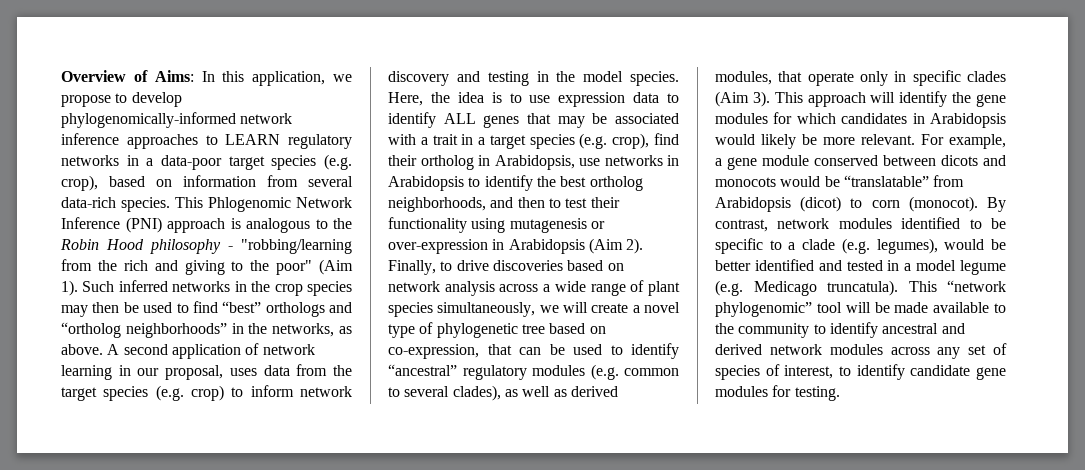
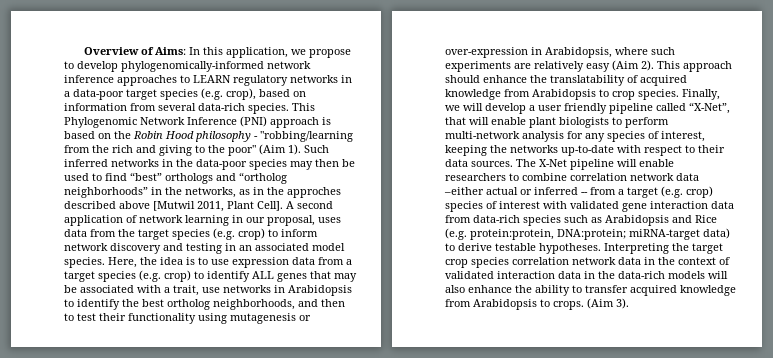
- This Phlogenomic Network Inference (PNI) approach is analogous to the Robin Hood philosophy - "robbing/learning from the rich and giving to the poor" (Aim 1).
+ This Phylogenomic Network Inference (PNI) approach is based on the Robin Hood philosophy - "robbing/learning from the rich and giving to the poor" (Aim 1).
- Such inferred networks in the crop species may then be used to find “best” orthologs and “ortholog neighborhoods” in the networks, as above.
+ Such inferred networks in the data-poor species may then be used to find “best” orthologs and “ortholog neighborhoods” in the networks, as in the approches described above [Mutwil 2011, Plant Cell].
- A second application of network learning in our proposal, uses data from the target species (e.g. crop) to inform network discovery and testing in the model species.
+ A second application of network learning in our proposal, uses data from the target species (e.g. crop) to inform network discovery and testing in an associated model species.
- Here, the idea is to use expression data to identify ALL genes that may be associated with a trait in a target species (e.g. crop), find their ortholog in Arabidopsis, use networks in Arabidopsis to identify the best ortholog neighborhoods, and then to test their functionality using mutagenesis or over-expression in Arabidopsis (Aim 2). Finally, to drive discoveries based on network analysis across a wide range of plant species simultaneously, we will create a novel type of phylogenetic tree based on co-expression, that can be used to identify “ancestral” regulatory modules (e.g. common to several clades), as well as derived modules, that operate only in specific clades (Aim 3). This approach will identify the gene modules for which candidates in Arabidopsis would likely be more relevant. For example, a gene module conserved between dicots and monocots would be “translatable” from Arabidopsis (dicot) to corn (monocot). By contrast, network modules identified to be specific to a clade (e.g. legumes), would be better identified and tested in a model legume (e.g. Medicago truncatula). This “network phylogenomic” tool will be made available to the community to identify ancestral and derived network modules across any set of species of interest, to identify candidate gene modules for testing.
+ Here, the idea is to use expression data from a target species (e.g. crop) to identify ALL genes that may be associated with a trait, use networks in Arabidopsis to identify the best ortholog neighborhoods, and then to test their functionality using mutagenesis or over-expression in Arabidopsis, where such experiments are relatively easy (Aim 2). This approach should enhance the translatability of acquired knowledge from Arabidopsis to crop species. Finally, we will develop a user friendly pipeline called “X-Net”, that will enable plant biologists to perform multi-network analysis for any species of interest, keeping the networks up-to-date with respect to their data sources. The X-Net pipeline will enable researchers to combine correlation network data –either actual or inferred -- from a target (e.g. crop) species of interest with validated gene interaction data from data-rich species such as Arabidopsis and Rice (e.g. protein:protein, DNA:protein; miRNA-target data) to derive testable hypotheses. Interpreting the target crop species correlation network data in the context of validated interaction data in the data-rich models will also enhance the ability to transfer acquired knowledge from Arabidopsis to crops. (Aim 3).

